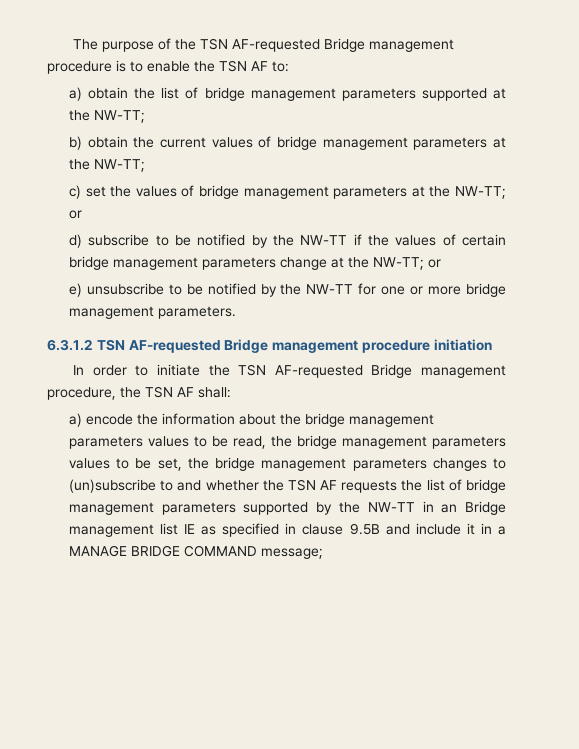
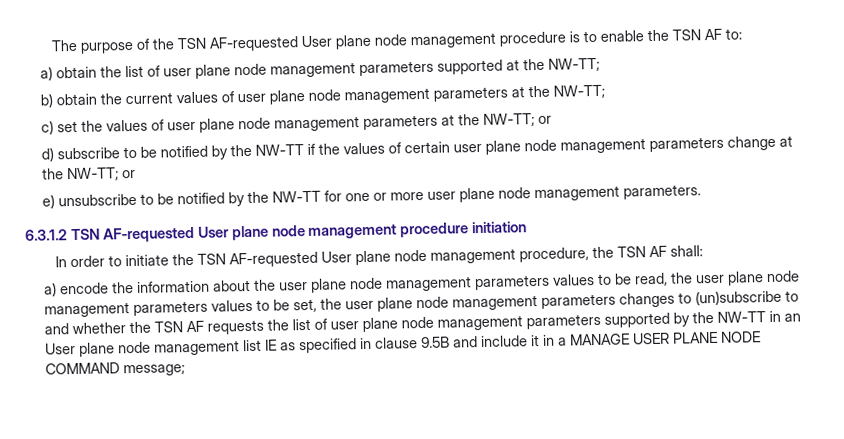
- The purpose of the TSN AF-requested Bridge management procedure is to enable the TSN AF to:
+ The purpose of the TSN AF-requested User plane node management procedure is to enable the TSN AF to:
- a) obtain the list of bridge management parameters supported at the NW-TT;
+ a) obtain the list of user plane node management parameters supported at the NW-TT;
- b) obtain the current values of bridge management parameters at the NW-TT;
+ b) obtain the current values of user plane node management parameters at the NW-TT;
- c) set the values of bridge management parameters at the NW-TT; or
+ c) set the values of user plane node management parameters at the NW-TT; or
- d) subscribe to be notified by the NW-TT if the values of certain bridge management parameters change at the NW-TT; or
+ d) subscribe to be notified by the NW-TT if the values of certain user plane node management parameters change at the NW-TT; or
- e) unsubscribe to be notified by the NW-TT for one or more bridge management parameters.
+ e) unsubscribe to be notified by the NW-TT for one or more user plane node management parameters.
- 6.3.1.2 TSN AF-requested Bridge management procedure initiation
+ 6.3.1.2 TSN AF-requested User plane node management procedure initiation
- In order to initiate the TSN AF-requested Bridge management procedure, the TSN AF shall:
+ In order to initiate the TSN AF-requested User plane node management procedure, the TSN AF shall:
- a) encode the information about the bridge management parameters values to be read, the bridge management parameters values to be set, the bridge management parameters changes to (un)subscribe to and whether the TSN AF requests the list of bridge management parameters supported by the NW-TT in an Bridge management list IE as specified in clause 9.5B and include it in a MANAGE BRIDGE COMMAND message;
+ a) encode the information about the user plane node management parameters values to be read, the user plane node management parameters values to be set, the user plane node management parameters changes to (un)subscribe to and whether the TSN AF requests the list of user plane node management parameters supported by the NW-TT in an User plane node management list IE as specified in clause 9.5B and include it in a MANAGE USER PLANE NODE COMMAND message;

